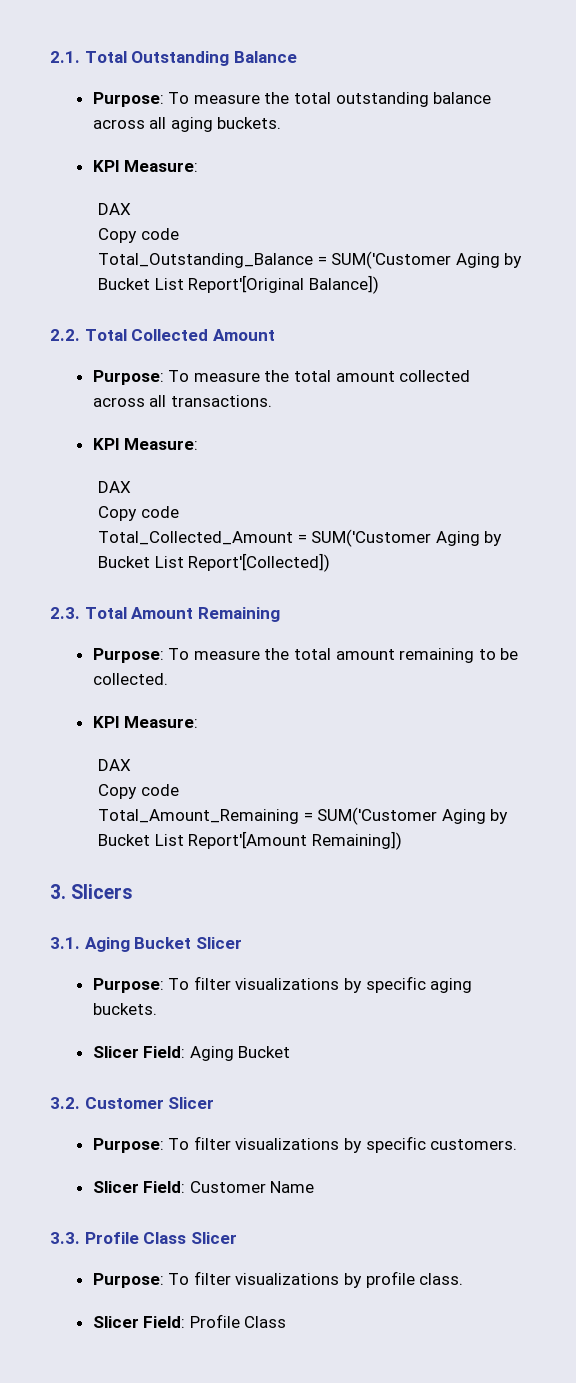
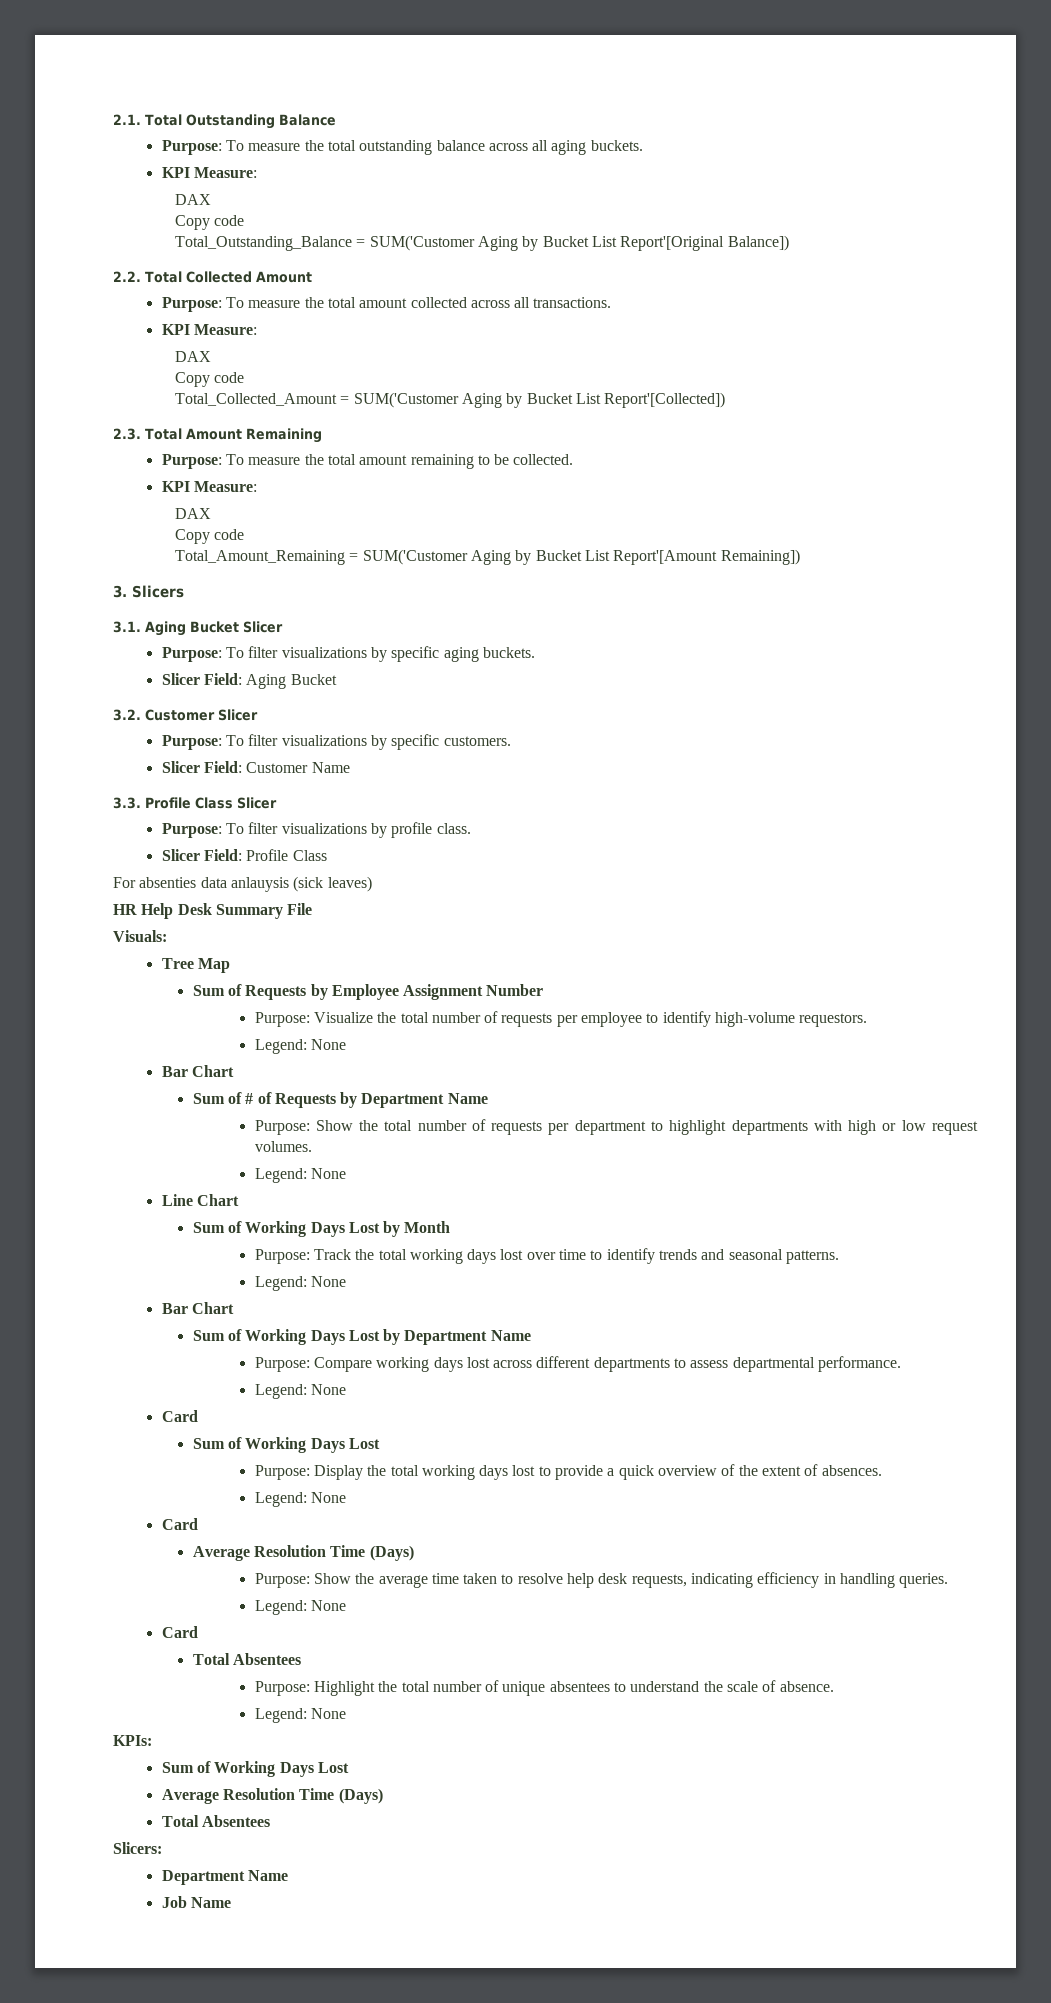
+ For absenties data anlauysis (sick leaves)
+ HR Help Desk Summary File
+ Visuals:
+ Tree Map
+ Sum of Requests by Employee Assignment Number
+ Purpose: Visualize the total number of requests per employee to identify high-volume requestors.
+ Legend: None
+ Bar Chart
+ Sum of # of Requests by Department Name
+ Purpose: Show the total number of requests per department to highlight departments with high or low request volumes.
+ Legend: None
+ Line Chart
+ Sum of Working Days Lost by Month
+ Purpose: Track the total working days lost over time to identify trends and seasonal patterns.
+ Legend: None
+ Bar Chart
+ Sum of Working Days Lost by Department Name
+ Purpose: Compare working days lost across different departments to assess departmental performance.
+ Legend: None
+ Card
+ Sum of Working Days Lost
+ Purpose: Display the total working days lost to provide a quick overview of the extent of absences.
+ Legend: None
+ Card
+ Average Resolution Time (Days)
+ Purpose: Show the average time taken to resolve help desk requests, indicating efficiency in handling queries.
+ Legend: None
+ Card
+ Total Absentees
+ Purpose: Highlight the total number of unique absentees to understand the scale of absence.
+ Legend: None
+ KPIs:
+ Sum of Working Days Lost
+ Average Resolution Time (Days)
+ Total Absentees
+ Slicers:
+ Department Name
+ Job Name

